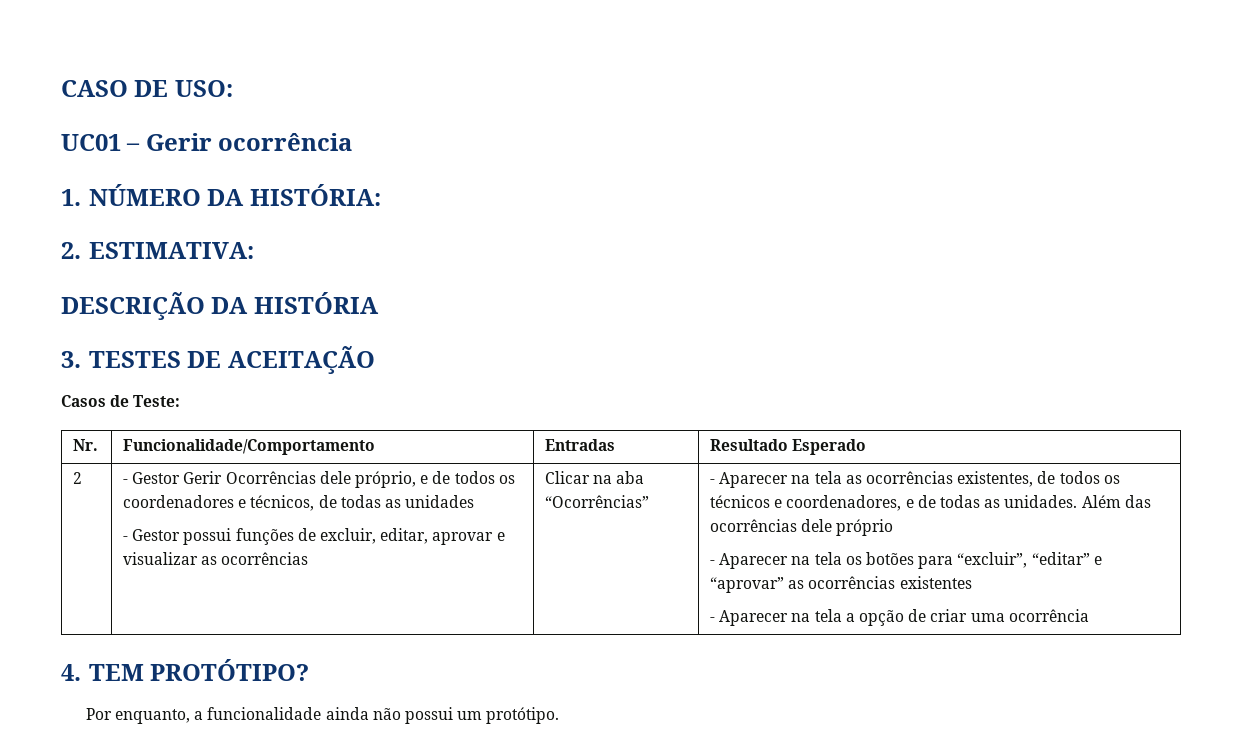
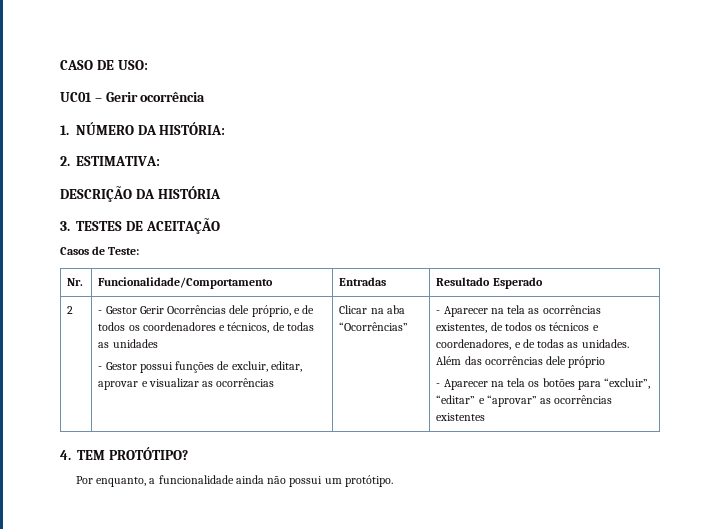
- - Aparecer na tela a opção de criar uma ocorrência

